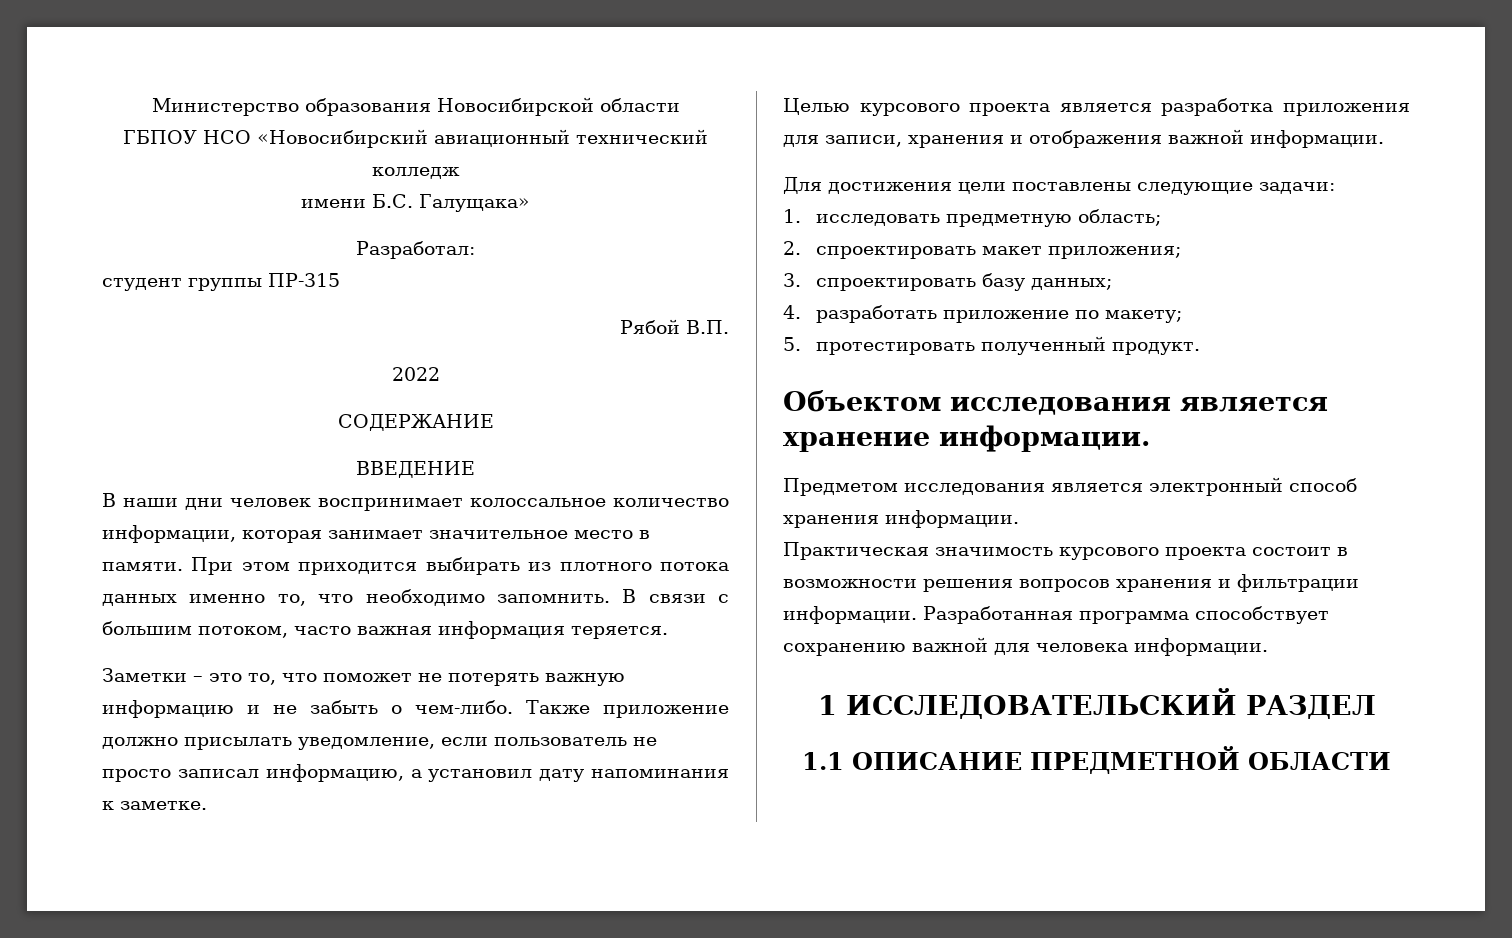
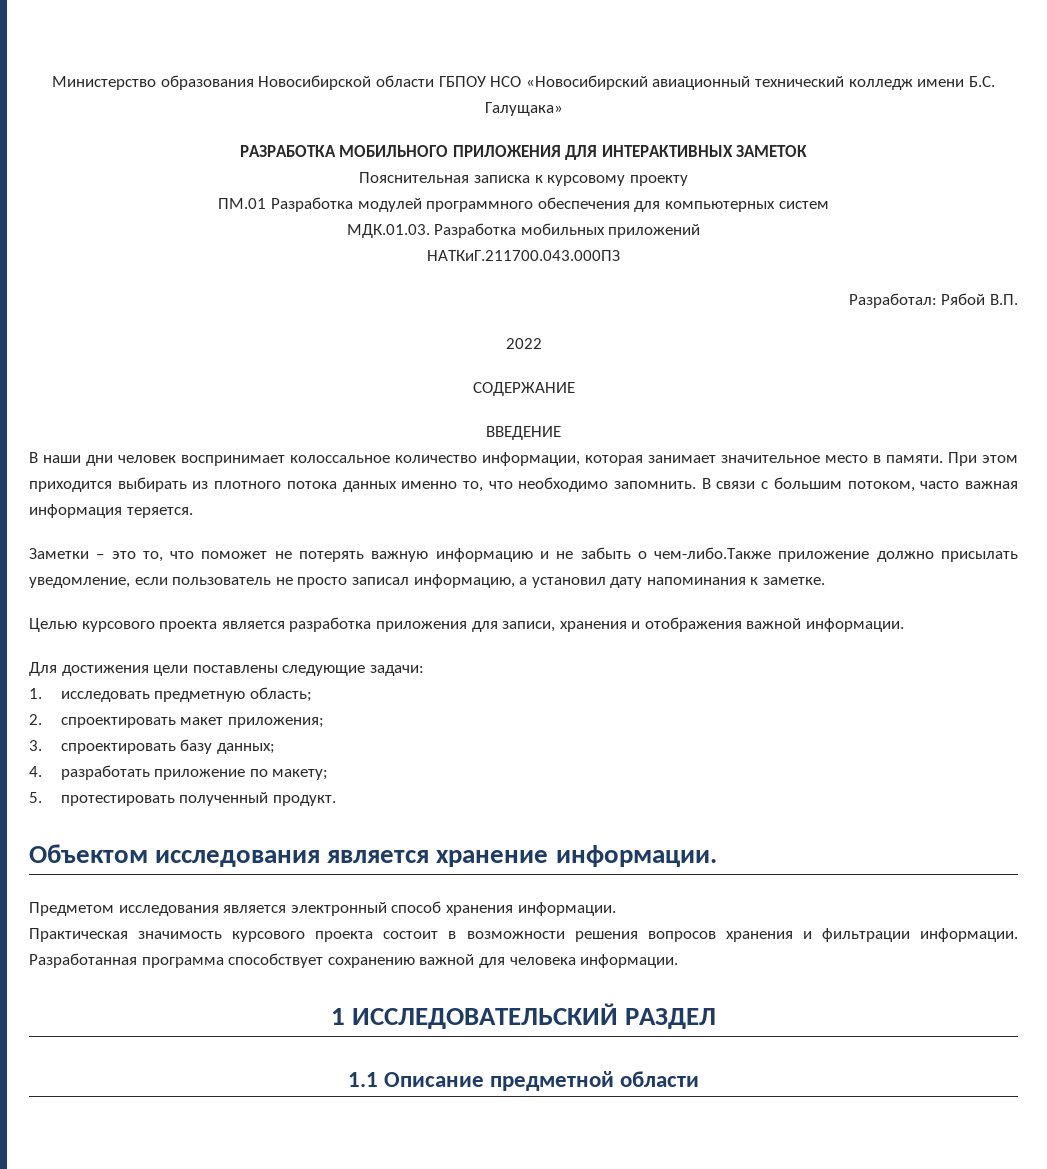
- Министерство образования Новосибирской области
- ГБПОУ НСО «Новосибирский авиационный технический колледж
- имени Б.С. Галущака»
+ Министерство образования Новосибирской области ГБПОУ НСО «Новосибирский авиационный технический колледж имени Б.С. Галущака»
- Разработал:
- студент группы ПР-315
- Рябой В.П.
+ РАЗРАБОТКА МОБИЛЬНОГО ПРИЛОЖЕНИЯ ДЛЯ ИНТЕРАКТИВНЫХ ЗАМЕТОК
+ Пояснительная записка к курсовому проекту
+ ПМ.01 Разработка модулей программного обеспечения для компьютерных систем
+ МДК.01.03. Разработка мобильных приложений
+ НАТКиГ.211700.043.000ПЗ
+ Разработал: Рябой В.П.
- Заметки – это то, что поможет не потерять важную информацию и не забыть о чем-либо. Также приложение должно присылать уведомление, если пользователь не просто записал информацию, а установил дату напоминания к заметке.
+ Заметки – это то, что поможет не потерять важную информацию и не забыть о чем-либо.Также приложение должно присылать уведомление, если пользователь не просто записал информацию, а установил дату напоминания к заметке.
- 1.1 ОПИСАНИЕ ПРЕДМЕТНОЙ ОБЛАСТИ
+ 1.1 Описание предметной области

